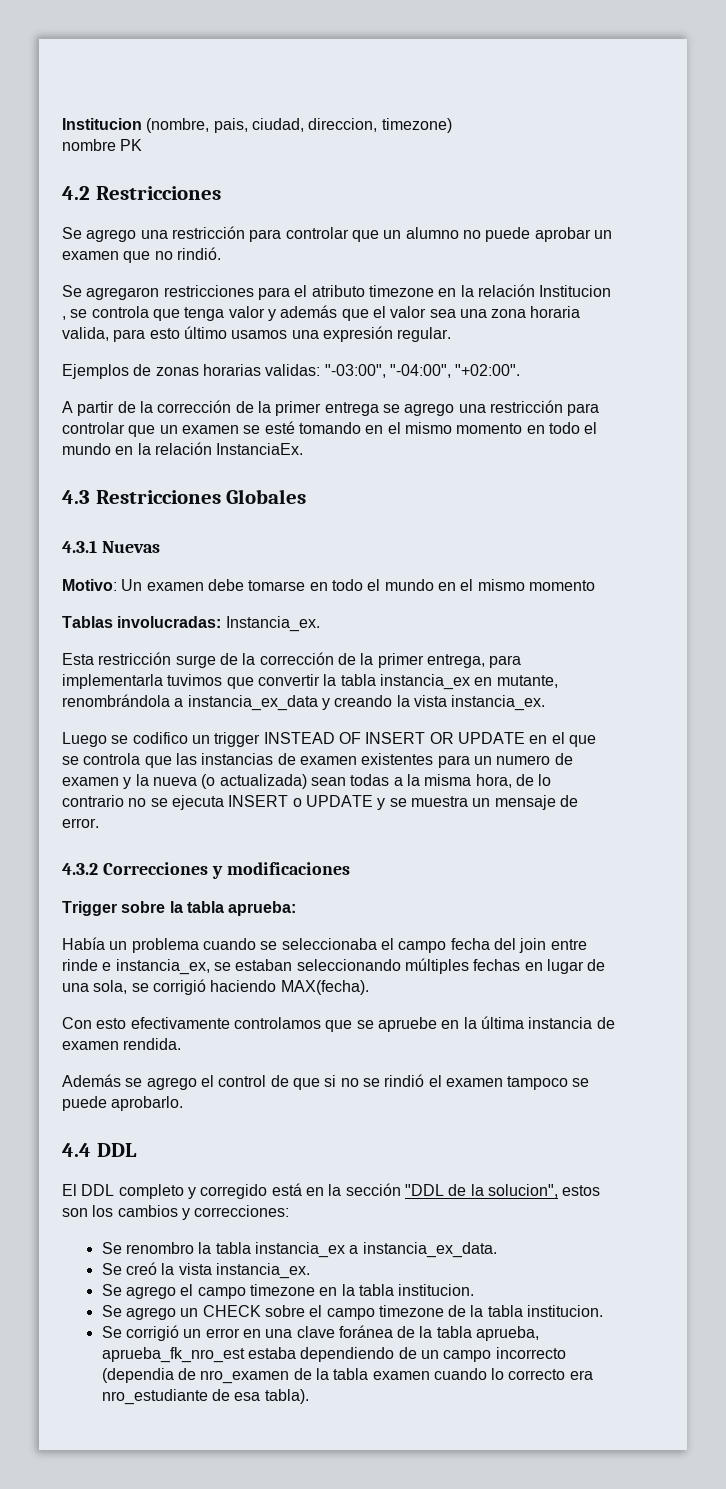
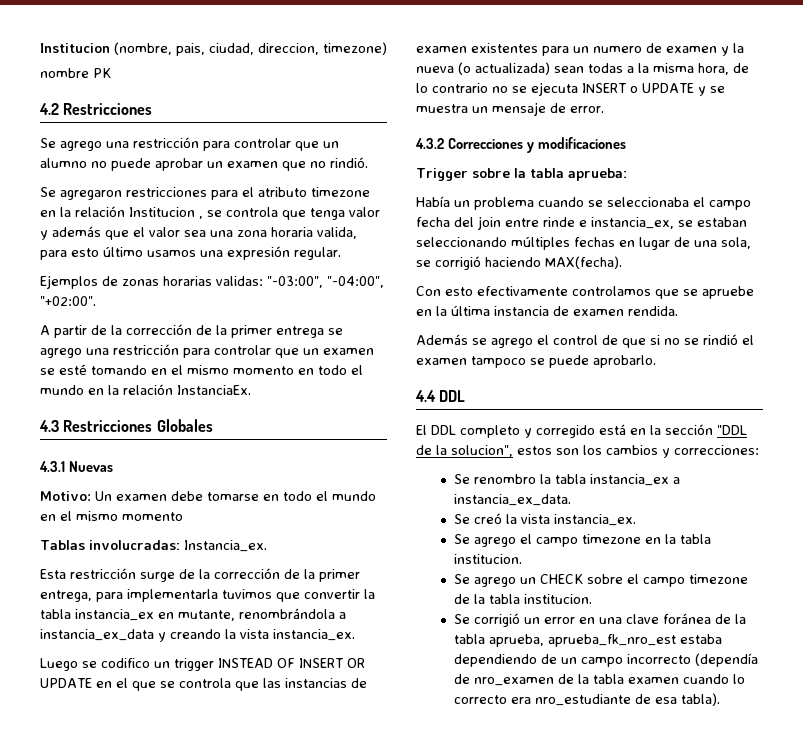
- Se corrigió un error en una clave foránea de la tabla aprueba, aprueba_fk_nro_est estaba dependiendo de un campo incorrecto (dependia de nro_examen de la tabla examen cuando lo correcto era nro_estudiante de esa tabla).
+ Se corrigió un error en una clave foránea de la tabla aprueba, aprueba_fk_nro_est estaba dependiendo de un campo incorrecto (dependía de nro_examen de la tabla examen cuando lo correcto era nro_estudiante de esa tabla).

